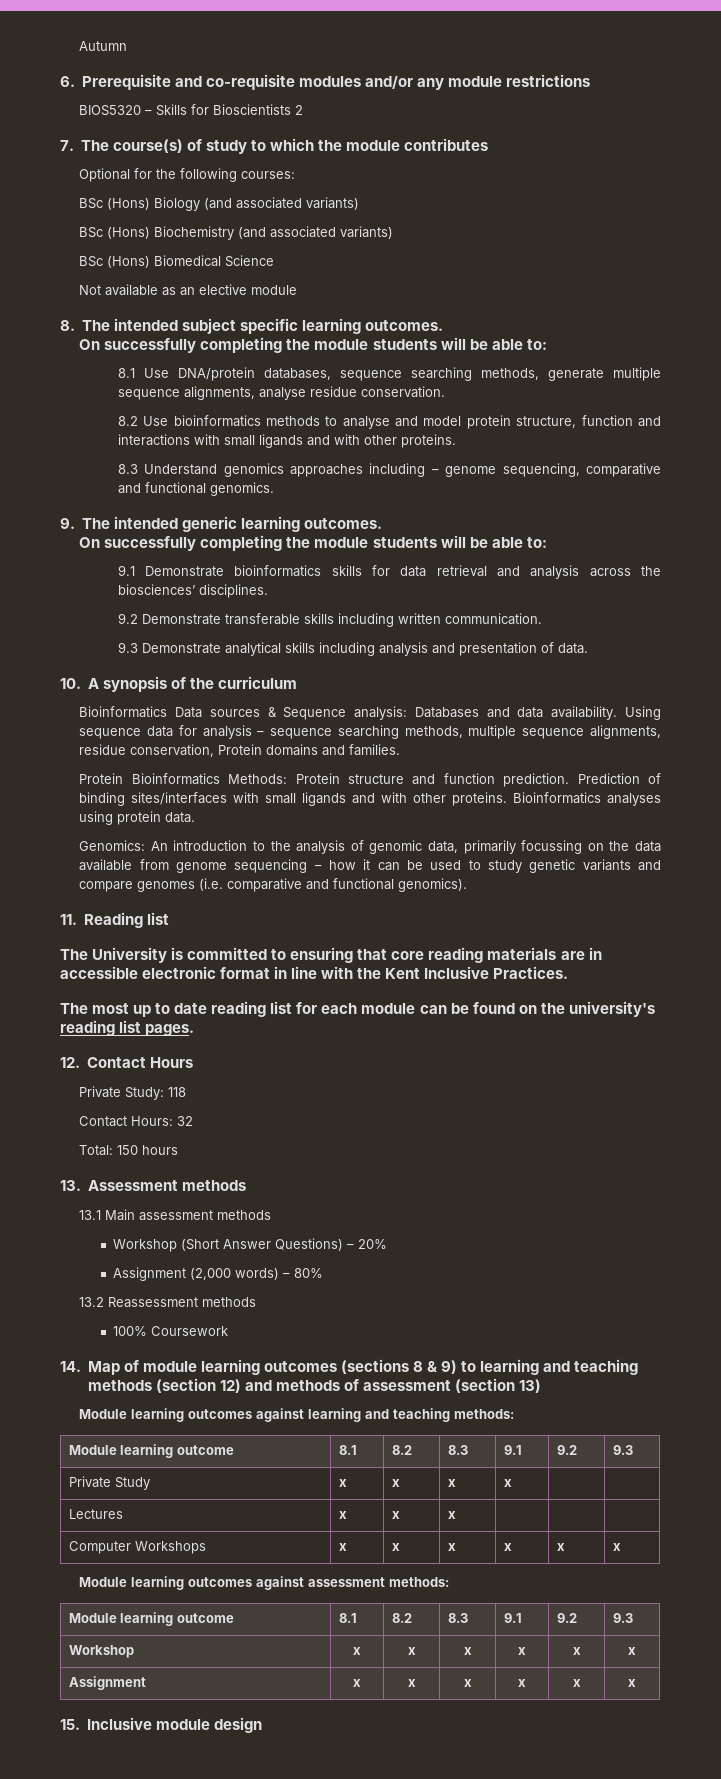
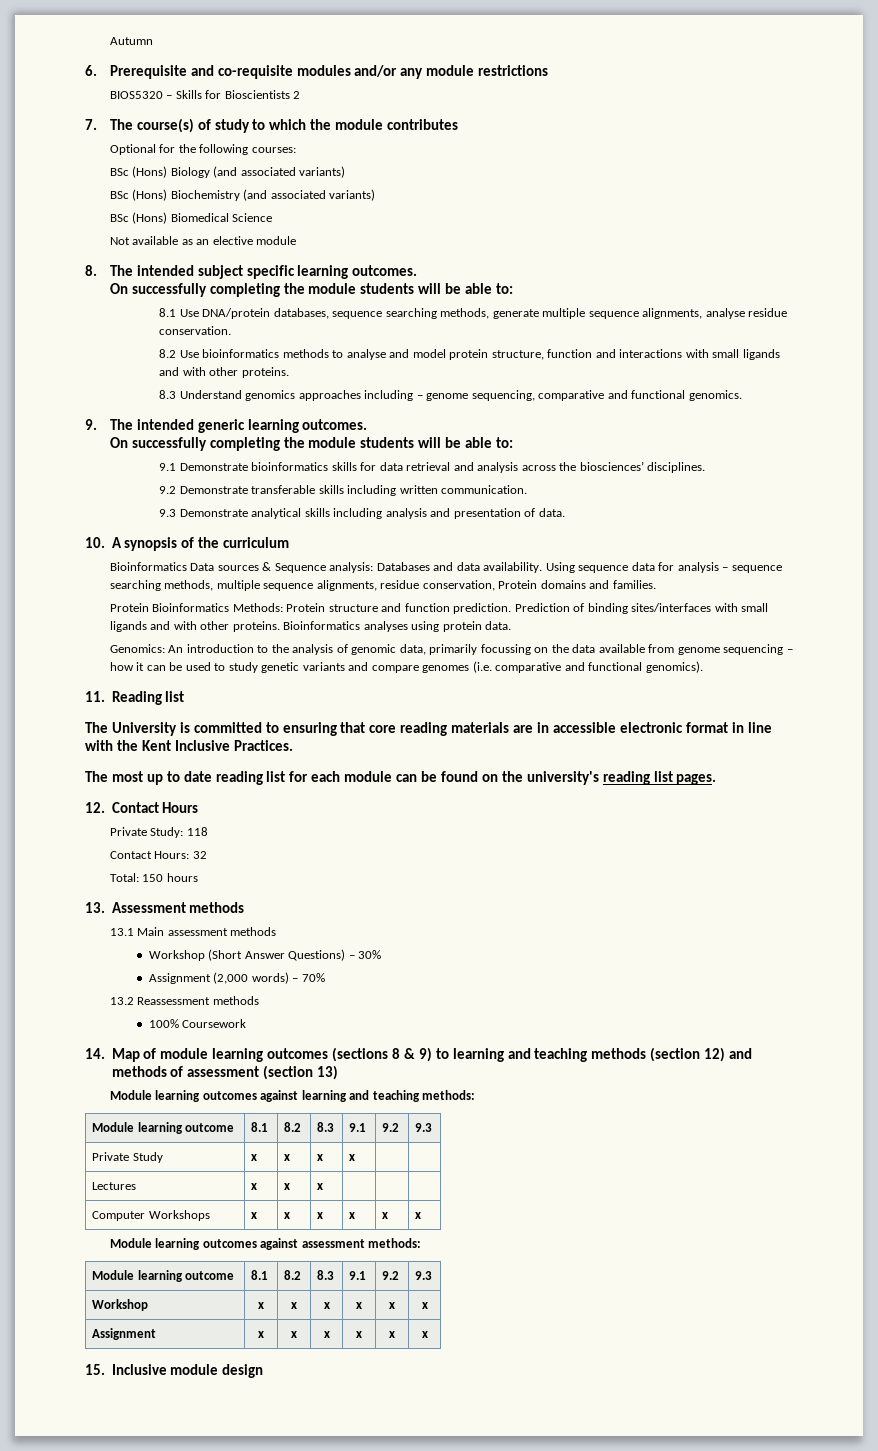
- Workshop (Short Answer Questions) – 20%
+ Workshop (Short Answer Questions) – 30%
- Assignment (2,000 words) – 80%
+ Assignment (2,000 words) – 70%

